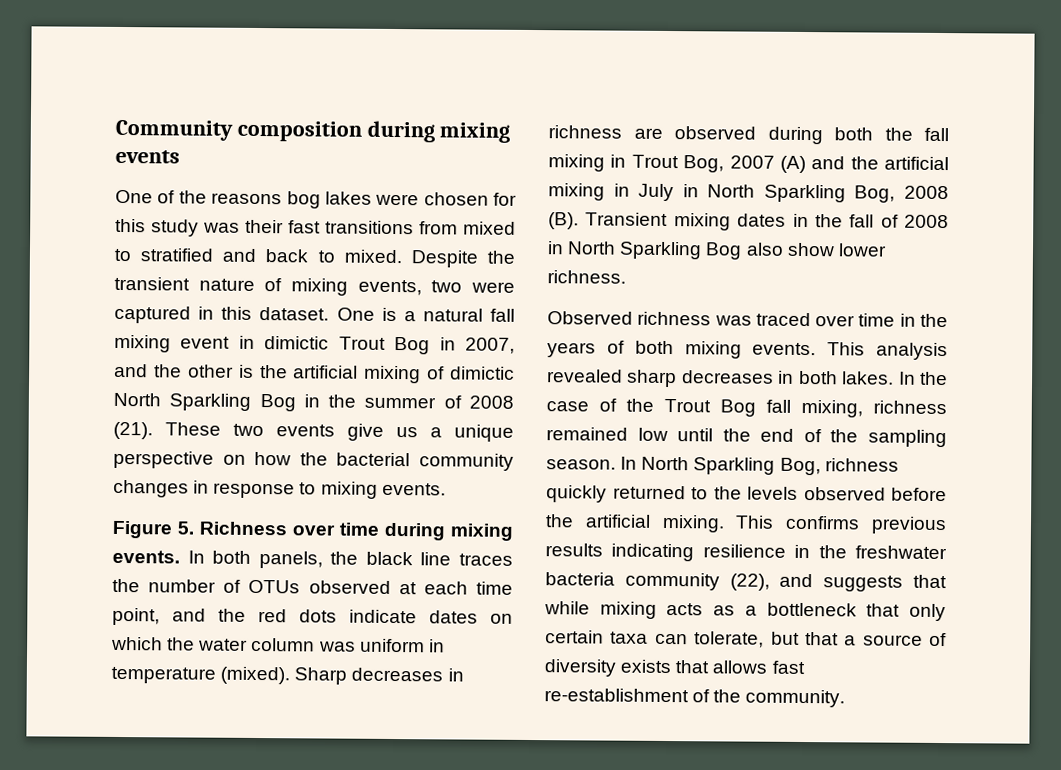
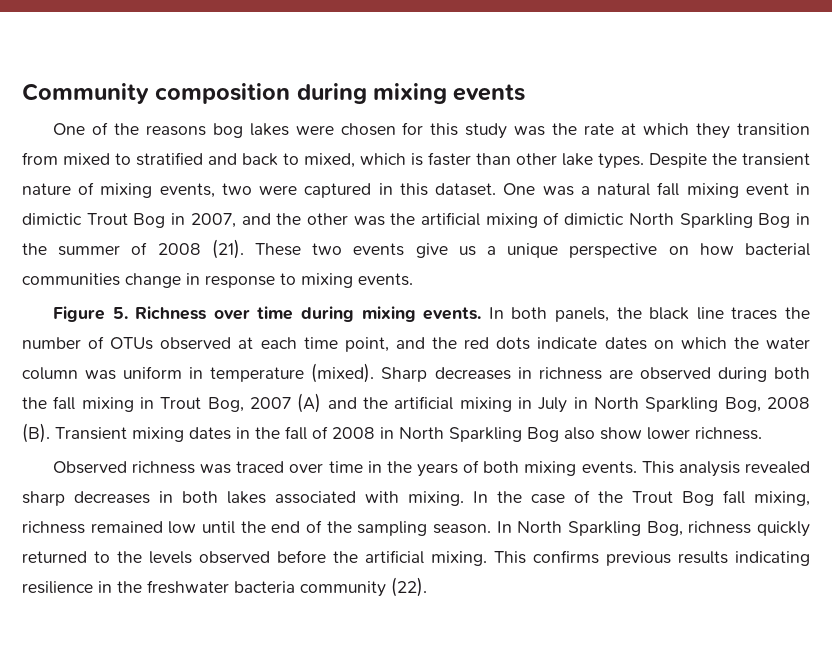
- One of the reasons bog lakes were chosen for this study was their fast transitions from mixed to stratified and back to mixed.
+ One of the reasons bog lakes were chosen for this study was the rate at which they transition from mixed to stratified and back to mixed, which is faster than other lake types.
- One is a natural fall mixing event in dimictic Trout Bog in 2007, and the other is the artificial mixing of dimictic North Sparkling Bog in the summer of 2008 (21).
+ One was a natural fall mixing event in dimictic Trout Bog in 2007, and the other was the artificial mixing of dimictic North Sparkling Bog in the summer of 2008 (21).
- These two events give us a unique perspective on how the bacterial community changes in response to mixing events.
+ These two events give us a unique perspective on how bacterial communities change in response to mixing events.
- This analysis revealed sharp decreases in both lakes.
+ This analysis revealed sharp decreases in both lakes associated with mixing.
- This confirms previous results indicating resilience in the freshwater bacteria community (22), and suggests that while mixing acts as a bottleneck that only certain taxa can tolerate, but that a source of diversity exists that allows fast re-establishment of the community.
+ This confirms previous results indicating resilience in the freshwater bacteria community (22).

